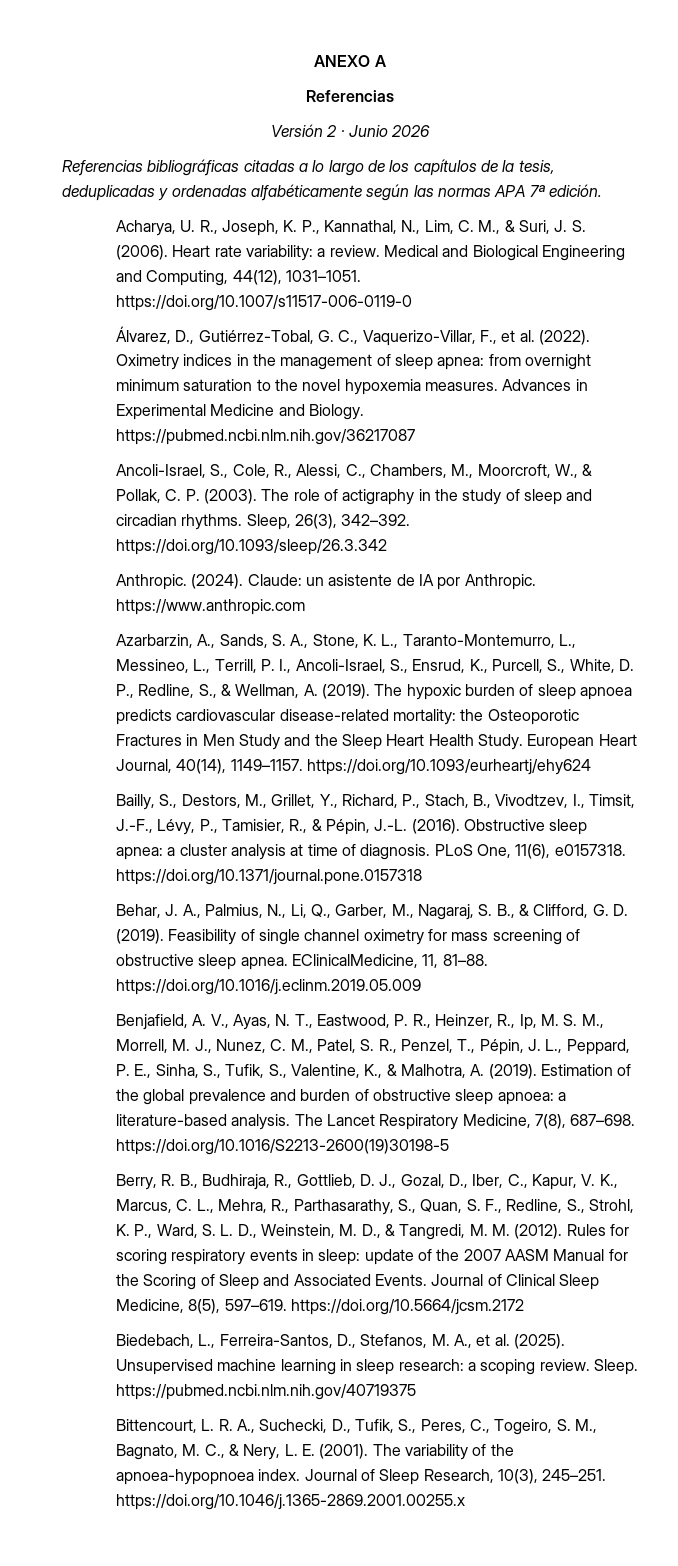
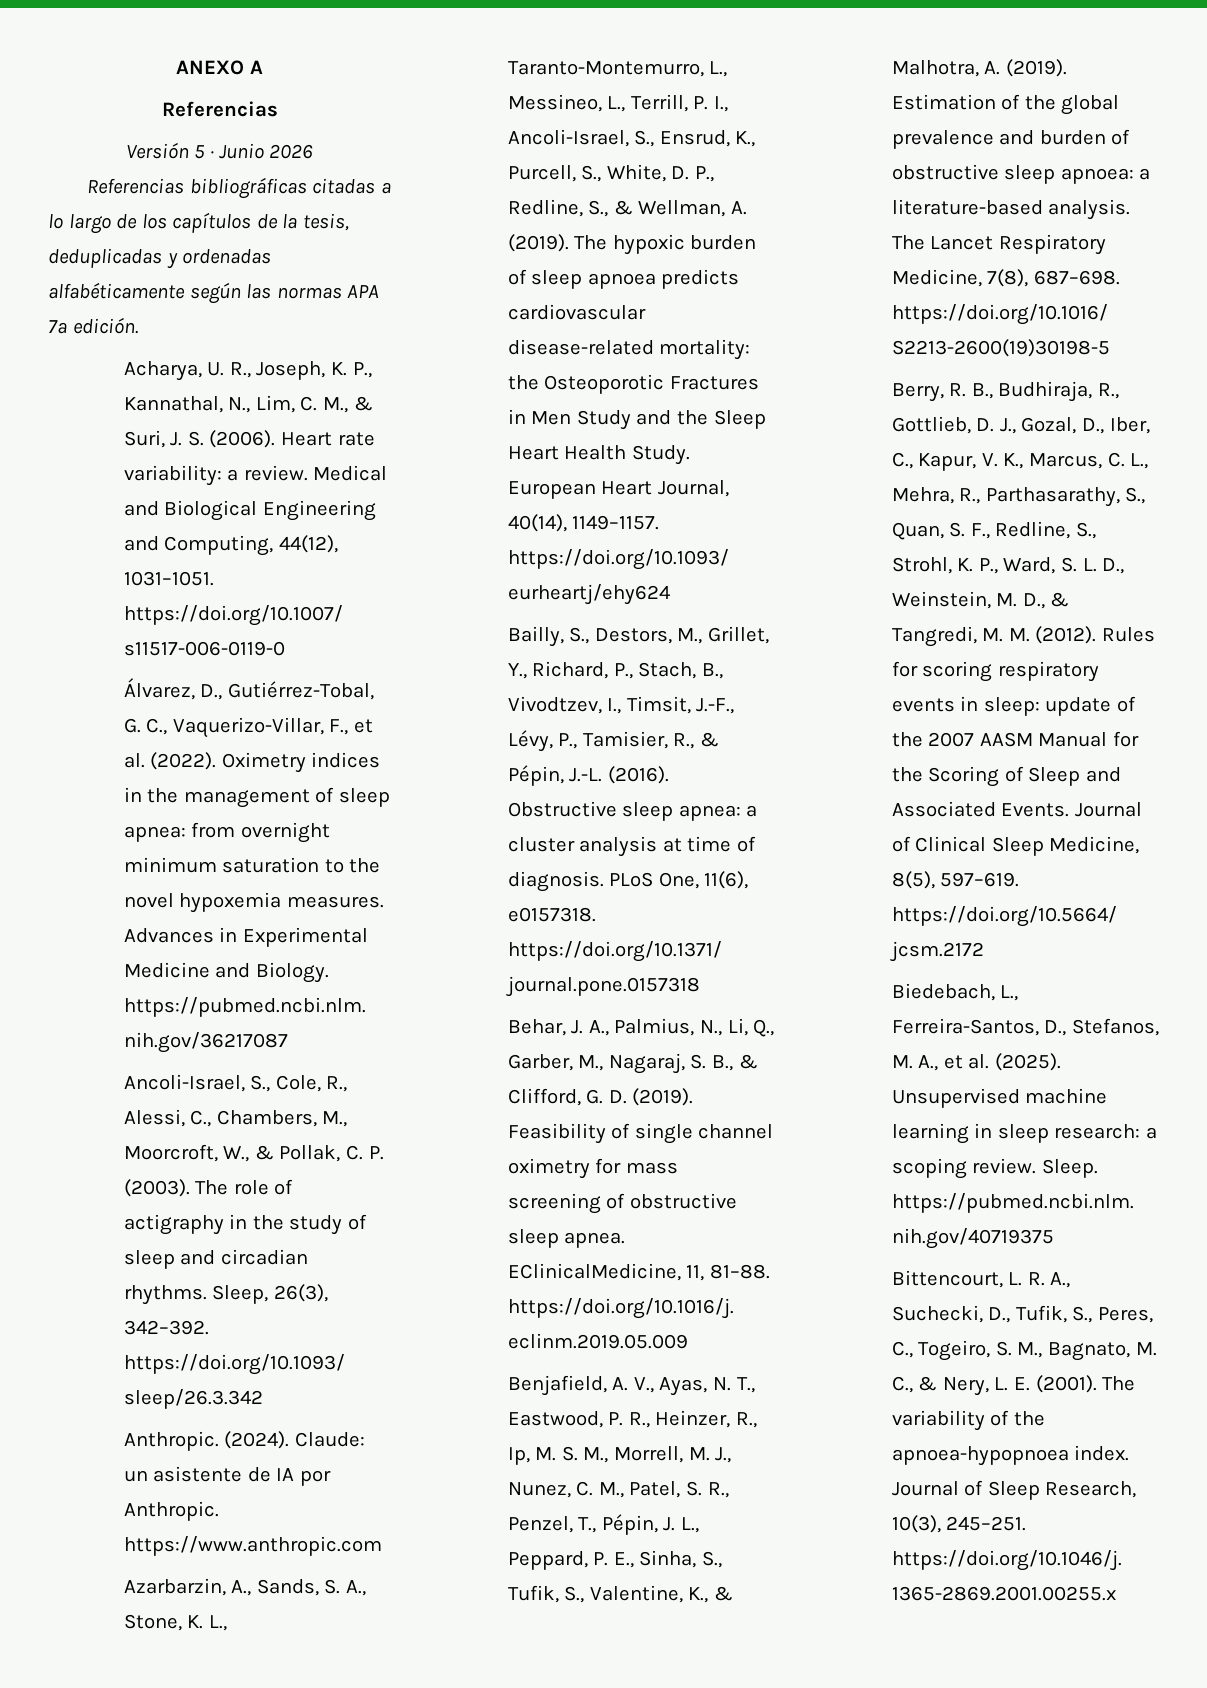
- Versión 2 · Junio 2026
+ Versión 5 · Junio 2026

